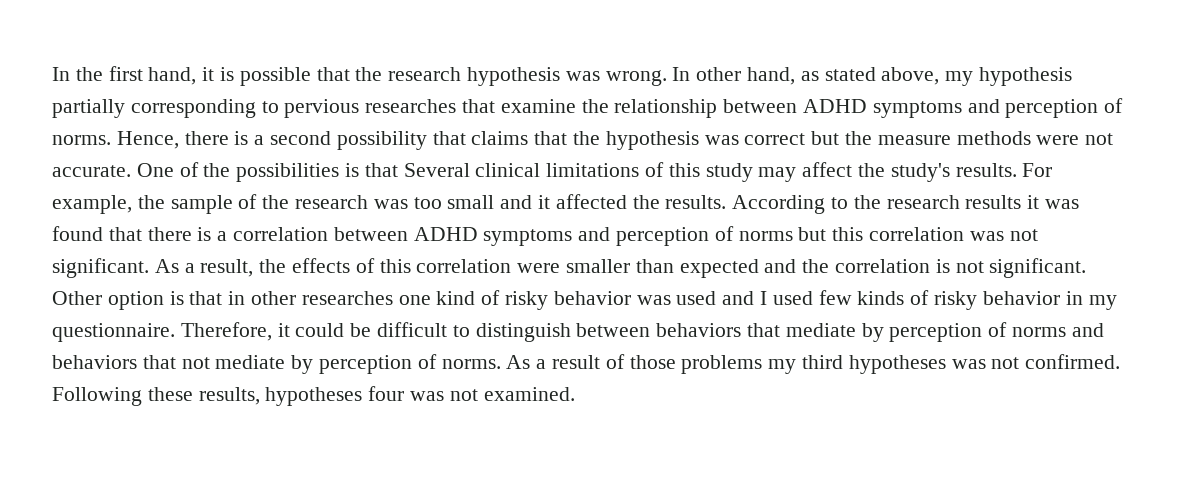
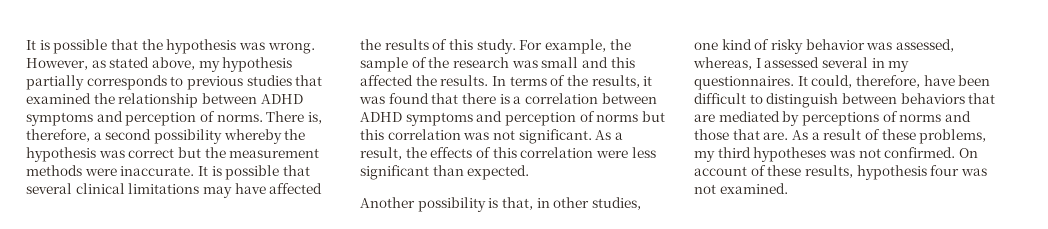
- In the first hand, it is possible that the research hypothesis was wrong.
+ It is possible that the hypothesis was wrong.
- In other hand, as stated above, my hypothesis partially corresponding to pervious researches that examine the relationship between ADHD symptoms and perception of norms.
+ However, as stated above, my hypothesis partially corresponds to previous studies that examined the relationship between ADHD symptoms and perception of norms.
- Hence, there is a second possibility that claims that the hypothesis was correct but the measure methods were not accurate. One of the possibilities is that Several clinical limitations of this study may affect the study's results.
+ There is, therefore, a second possibility whereby the hypothesis was correct but the measurement methods were inaccurate. It is possible that several clinical limitations may have affected the results of this study.
- For example, the sample of the research was too small and it affected the results.
+ For example, the sample of the research was small and this affected the results.
- According to the research results it was found that there is a correlation between ADHD symptoms and perception of norms but this correlation was not significant.
+ In terms of the results, it was found that there is a correlation between ADHD symptoms and perception of norms but this correlation was not significant.
- As a result, the effects of this correlation were smaller than expected and the correlation is not significant. Other option is that in other researches one kind of risky behavior was used and I used few kinds of risky behavior in my questionnaire. Therefore, it could be difficult to distinguish between behaviors that mediate by perception of norms and behaviors that not mediate by perception of norms.
+ As a result, the effects of this correlation were less significant than expected.
+ Another possibility is that, in other studies, one kind of risky behavior was assessed, whereas, I assessed several in my questionnaires. It could, therefore, have been difficult to distinguish between behaviors that are mediated by perceptions of norms and those that are.
- As a result of those problems my third hypotheses was not confirmed.
+ As a result of these problems, my third hypotheses was not confirmed.
- Following these results, hypotheses four was not examined.
+ On account of these results, hypothesis four was not examined.

